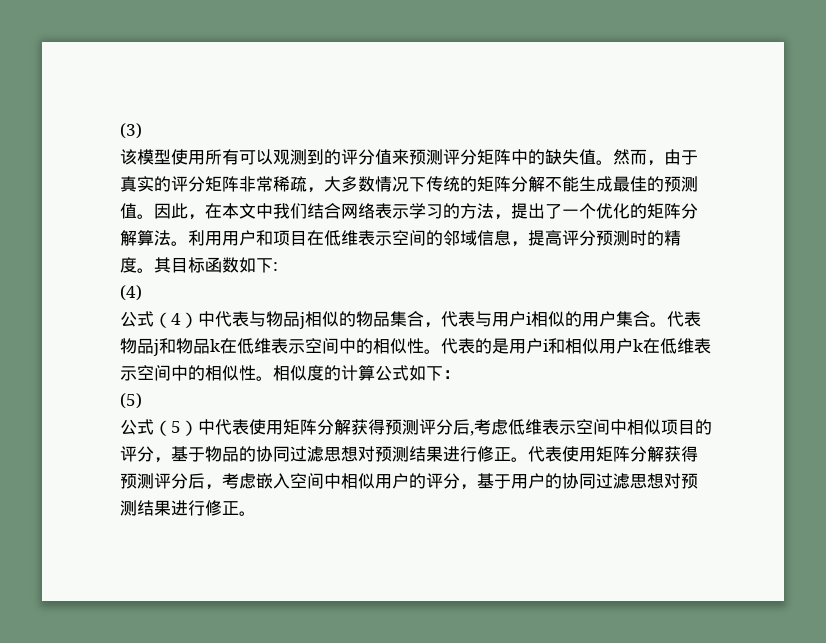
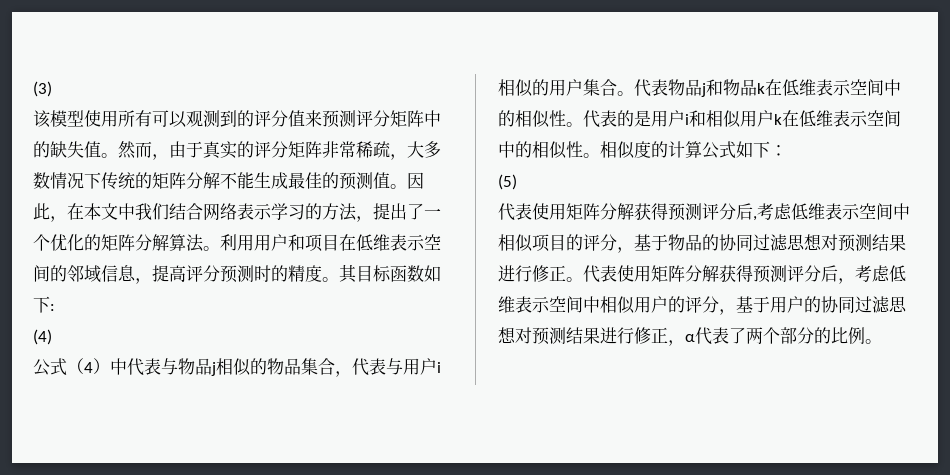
- 公式（5）中代表使用矩阵分解获得预测评分后,考虑低维表示空间中相似项目的评分，基于物品的协同过滤思想对预测结果进行修正。
+ 代表使用矩阵分解获得预测评分后,考虑低维表示空间中相似项目的评分，基于物品的协同过滤思想对预测结果进行修正。
- 代表使用矩阵分解获得预测评分后，考虑嵌入空间中相似用户的评分，基于用户的协同过滤思想对预测结果进行修正。
+ 代表使用矩阵分解获得预测评分后，考虑低维表示空间中相似用户的评分，基于用户的协同过滤思想对预测结果进行修正，α代表了两个部分的比例。

